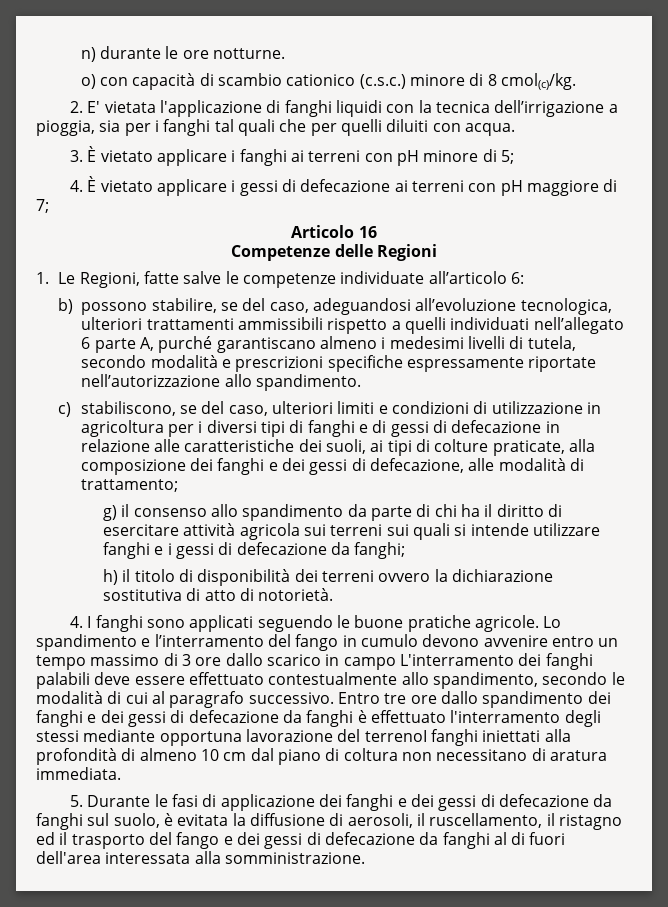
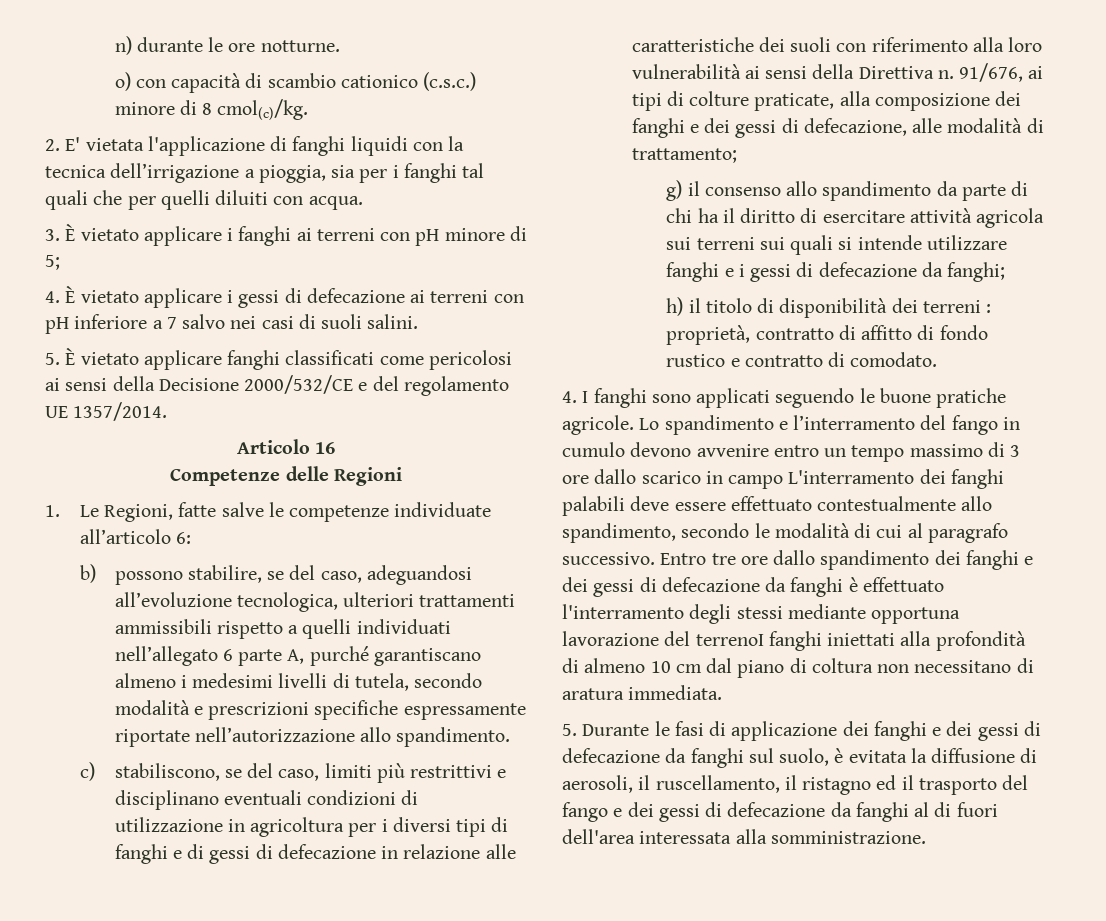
- 4. È vietato applicare i gessi di defecazione ai terreni con pH maggiore di 7;
+ 4. È vietato applicare i gessi di defecazione ai terreni con pH inferiore a 7 salvo nei casi di suoli salini.
+ 5. È vietato applicare fanghi classificati come pericolosi ai sensi della Decisione 2000/532/CE e del regolamento UE 1357/2014.
- c) stabiliscono, se del caso, ulteriori limiti e condizioni di utilizzazione in agricoltura per i diversi tipi di fanghi e di gessi di defecazione in relazione alle caratteristiche dei suoli, ai tipi di colture praticate, alla composizione dei fanghi e dei gessi di defecazione, alle modalità di trattamento;
+ c) stabiliscono, se del caso, limiti più restrittivi e disciplinano eventuali condizioni di utilizzazione in agricoltura per i diversi tipi di fanghi e di gessi di defecazione in relazione alle caratteristiche dei suoli con riferimento alla loro vulnerabilità ai sensi della Direttiva n. 91/676, ai tipi di colture praticate, alla composizione dei fanghi e dei gessi di defecazione, alle modalità di trattamento;
- h) il titolo di disponibilità dei terreni ovvero la dichiarazione sostitutiva di atto di notorietà.
+ h) il titolo di disponibilità dei terreni : proprietà, contratto di affitto di fondo rustico e contratto di comodato.

